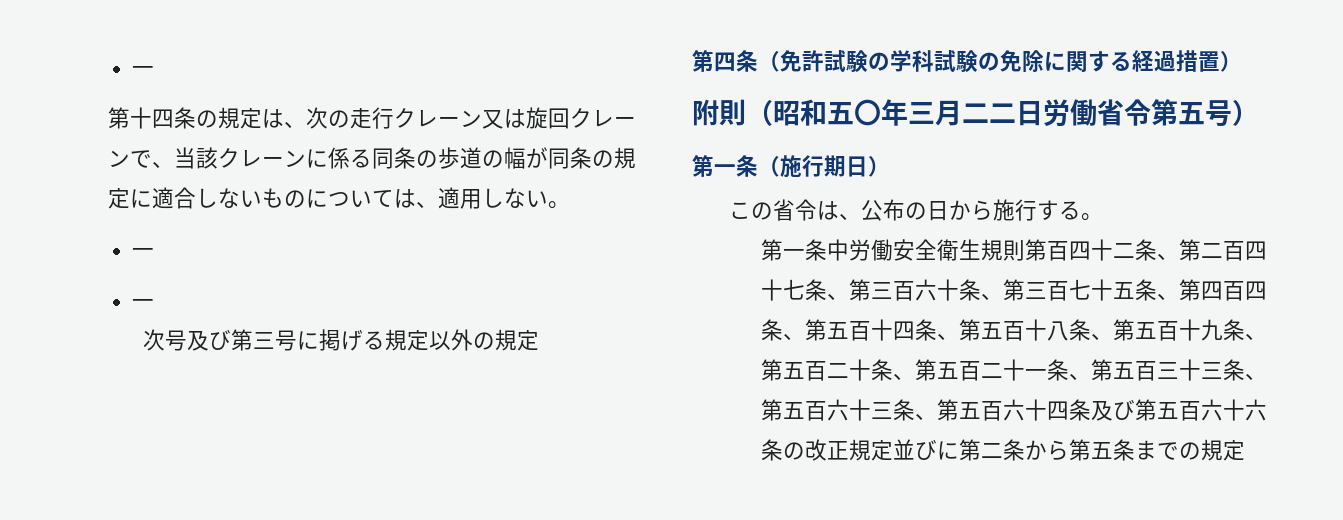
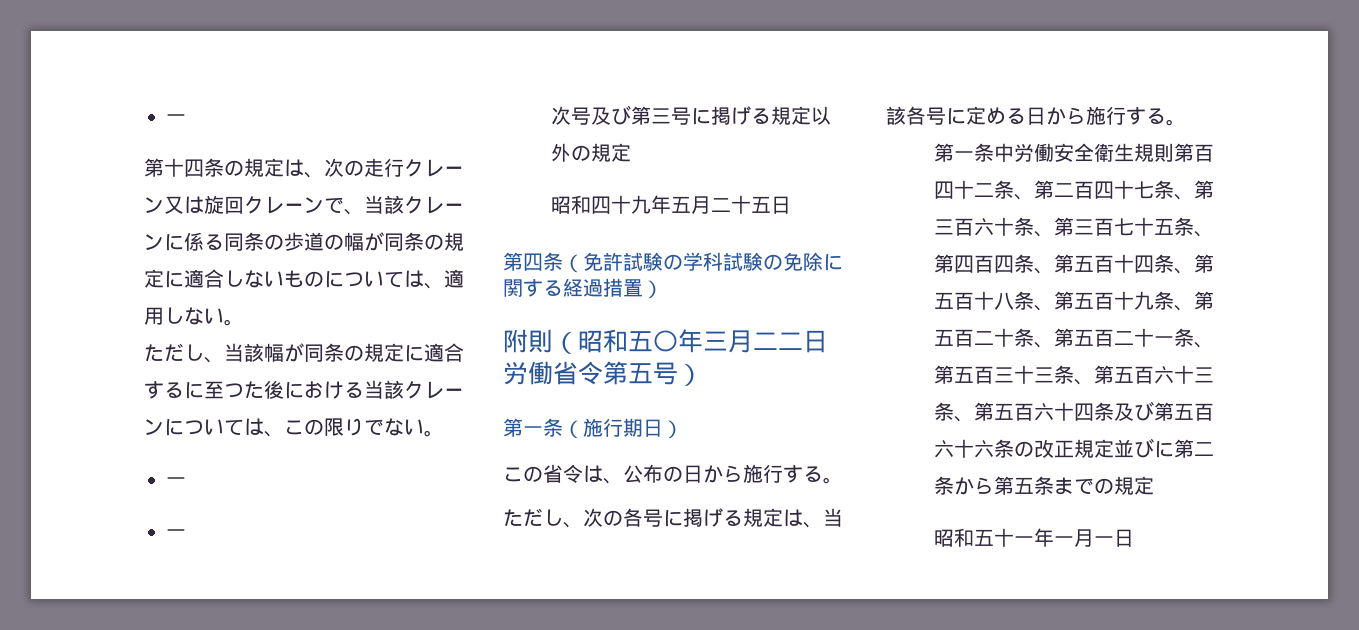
+ ただし、当該幅が同条の規定に適合するに至つた後における当該クレーンについては、この限りでない。
+ 昭和四十九年五月二十五日
+ ただし、次の各号に掲げる規定は、当該各号に定める日から施行する。
+ 昭和五十一年一月一日

